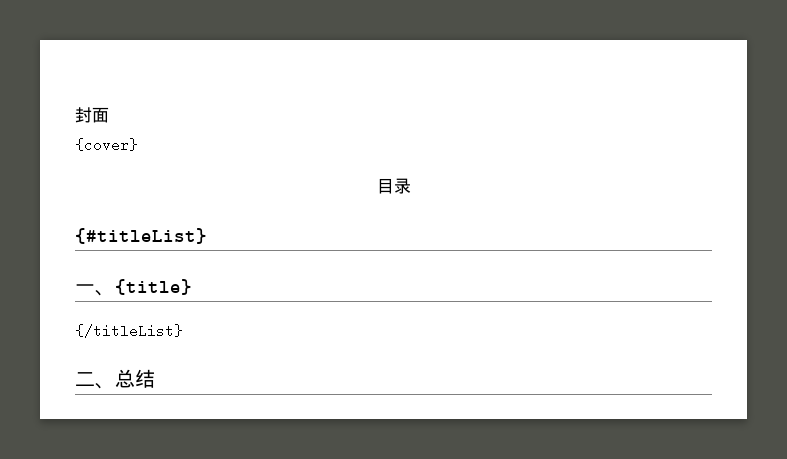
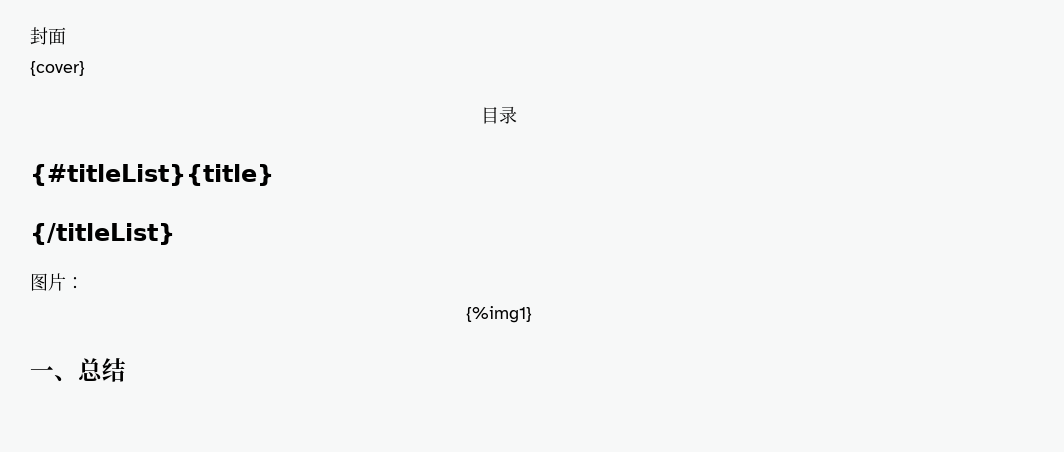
- {#titleList}
- 一、{title}
+ {#titleList}{title}
  {/titleList}
- 二、总结
+ 图片：
+ {%img1}
+ 一、总结

